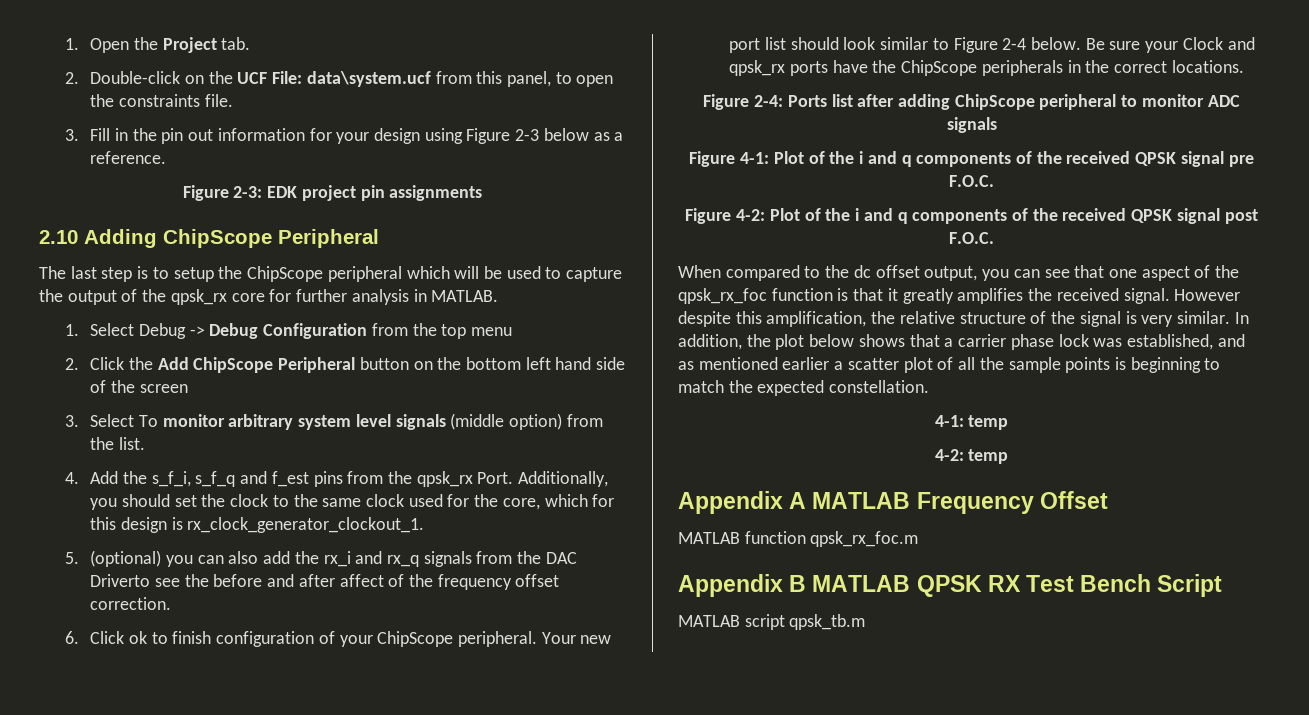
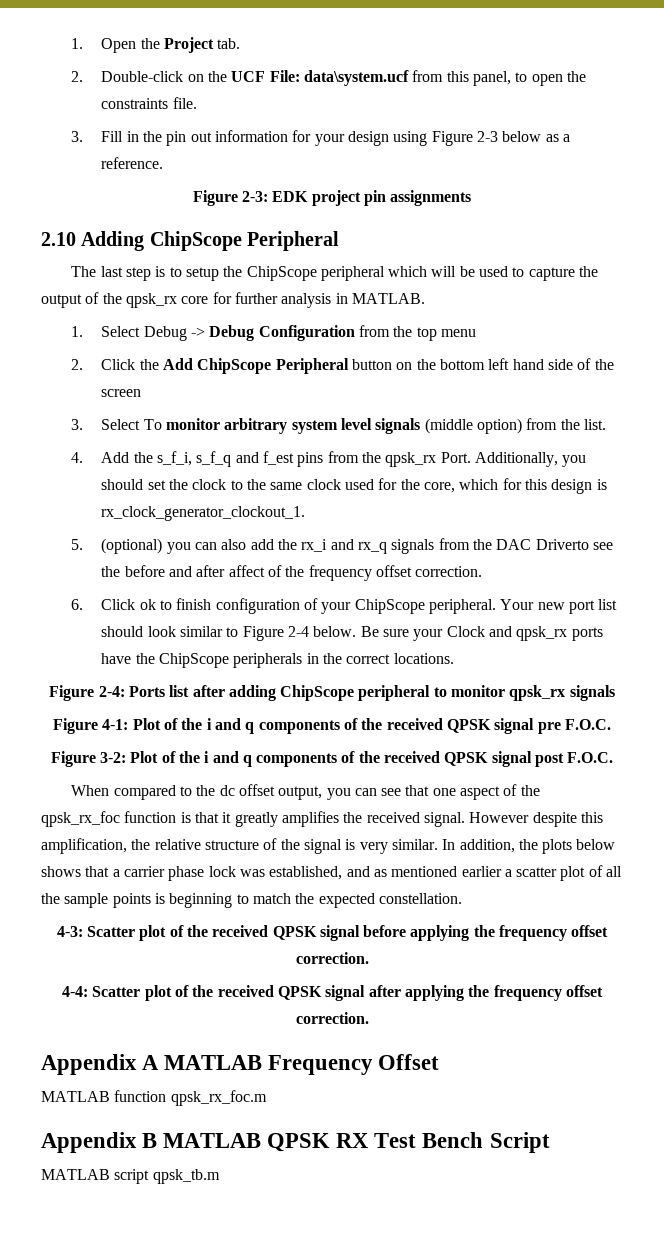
- Figure 2-4: Ports list after adding ChipScope peripheral to monitor ADC signals
+ Figure 2-4: Ports list after adding ChipScope peripheral to monitor qpsk_rx signals
- Figure 4-2: Plot of the i and q components of the received QPSK signal post F.O.C.
+ Figure 3-2: Plot of the i and q components of the received QPSK signal post F.O.C.
- In addition, the plot below shows that a carrier phase lock was established, and as mentioned earlier a scatter plot of all the sample points is beginning to match the expected constellation.
+ In addition, the plots below shows that a carrier phase lock was established, and as mentioned earlier a scatter plot of all the sample points is beginning to match the expected constellation.
- 4-1: temp
- 4-2: temp
+ 4-3: Scatter plot of the received QPSK signal before applying the frequency offset correction.
+ 4-4: Scatter plot of the received QPSK signal after applying the frequency offset correction.

